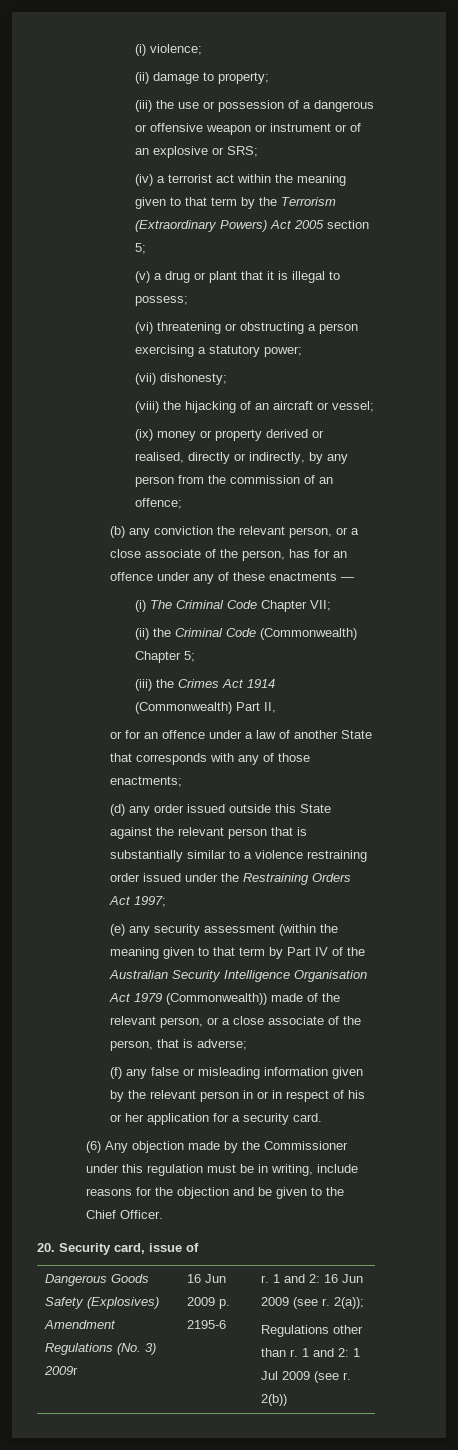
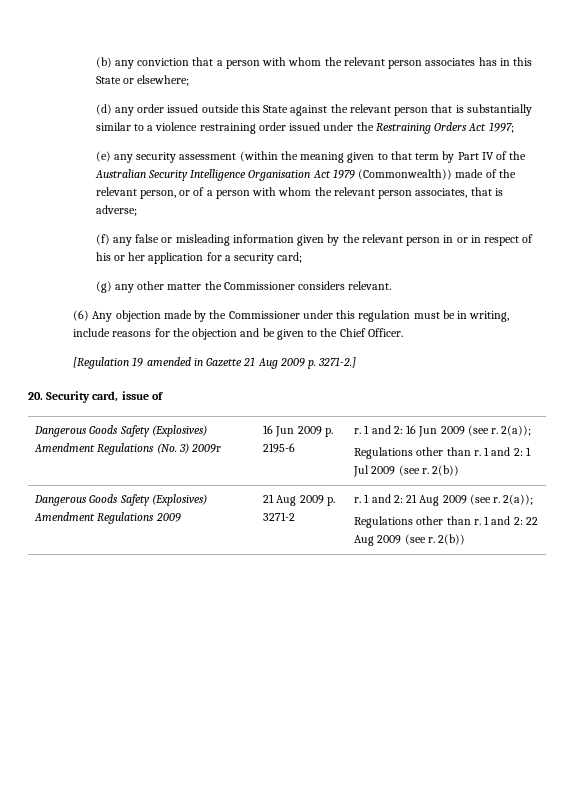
- (i) violence;
- (ii) damage to property;
- (iii) the use or possession of a dangerous or offensive weapon or instrument or of an explosive or SRS;
- (iv) a terrorist act within the meaning given to that term by the Terrorism (Extraordinary Powers) Act 2005 section 5;
- (v) a drug or plant that it is illegal to possess;
- (vi) threatening or obstructing a person exercising a statutory power;
- (vii) dishonesty;
- (viii) the hijacking of an aircraft or vessel;
- (ix) money or property derived or realised, directly or indirectly, by any person from the commission of an offence;
- (b) any conviction the relevant person, or a close associate of the person, has for an offence under any of these enactments —
- (i) The Criminal Code Chapter VII;
- (ii) the Criminal Code (Commonwealth) Chapter 5;
- (iii) the Crimes Act 1914 (Commonwealth) Part II,
- or for an offence under a law of another State that corresponds with any of those enactments;
+ (b) any conviction that a person with whom the relevant person associates has in this State or elsewhere;
- (e) any security assessment (within the meaning given to that term by Part IV of the Australian Security Intelligence Organisation Act 1979 (Commonwealth)) made of the relevant person, or a close associate of the person, that is adverse;
+ (e) any security assessment (within the meaning given to that term by Part IV of the Australian Security Intelligence Organisation Act 1979 (Commonwealth)) made of the relevant person, or of a person with whom the relevant person associates, that is adverse;
- (f) any false or misleading information given by the relevant person in or in respect of his or her application for a security card.
+ (f) any false or misleading information given by the relevant person in or in respect of his or her application for a security card;
+ (g) any other matter the Commissioner considers relevant.
+ [Regulation 19 amended in Gazette 21 Aug 2009 p. 3271-2.]
+ Dangerous Goods Safety (Explosives) Amendment Regulations 2009 | 21 Aug 2009 p. 3271-2 | r. 1 and 2: 21 Aug 2009 (see r. 2(a));
+ Regulations other than r. 1 and 2: 22 Aug 2009 (see r. 2(b))

